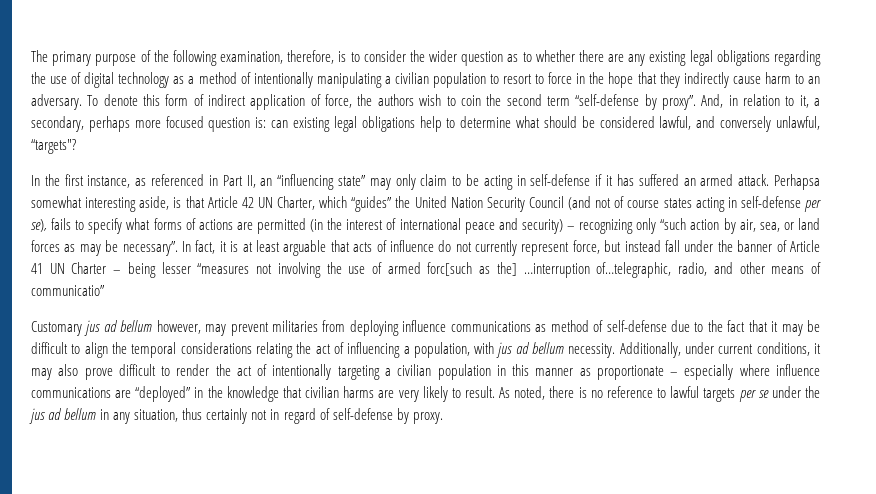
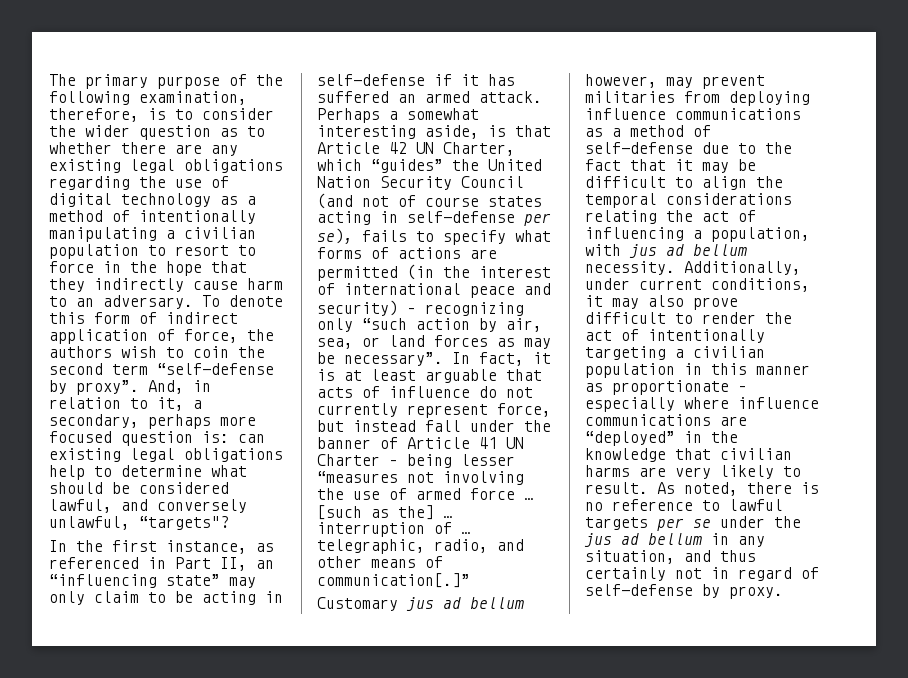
- Perhapsa somewhat interesting aside, is that Article 42 UN Charter, which “guides” the United Nation Security Council (and not of course states acting in self-defense per se), fails to specify what forms of actions are permitted (in the interest of international peace and security) – recognizing only “such action by air, sea, or land forces as may be necessary”.
+ Perhaps a somewhat interesting aside, is that Article 42 UN Charter, which “guides” the United Nation Security Council (and not of course states acting in self-defense per se), fails to specify what forms of actions are permitted (in the interest of international peace and security) – recognizing only “such action by air, sea, or land forces as may be necessary”.
- In fact, it is at least arguable that acts of influence do not currently represent force, but instead fall under the banner of Article 41 UN Charter – being lesser “measures not involving the use of armed forc[such as the] …interruption of…telegraphic, radio, and other means of communicatio”
+ In fact, it is at least arguable that acts of influence do not currently represent force, but instead fall under the banner of Article 41 UN Charter – being lesser “measures not involving the use of armed force … [such as the] … interruption of … telegraphic, radio, and other means of communication[.]”
- Customary jus ad bellum however, may prevent militaries from deploying influence communications as method of self-defense due to the fact that it may be difficult to align the temporal considerations relating the act of influencing a population, with jus ad bellum necessity.
+ Customary jus ad bellum however, may prevent militaries from deploying influence communications as a method of self-defense due to the fact that it may be difficult to align the temporal considerations relating the act of influencing a population, with jus ad bellum necessity.
- As noted, there is no reference to lawful targets per se under the jus ad bellum in any situation, thus certainly not in regard of self-defense by proxy.
+ As noted, there is no reference to lawful targets per se under the jus ad bellum in any situation, and thus certainly not in regard of self-defense by proxy.

